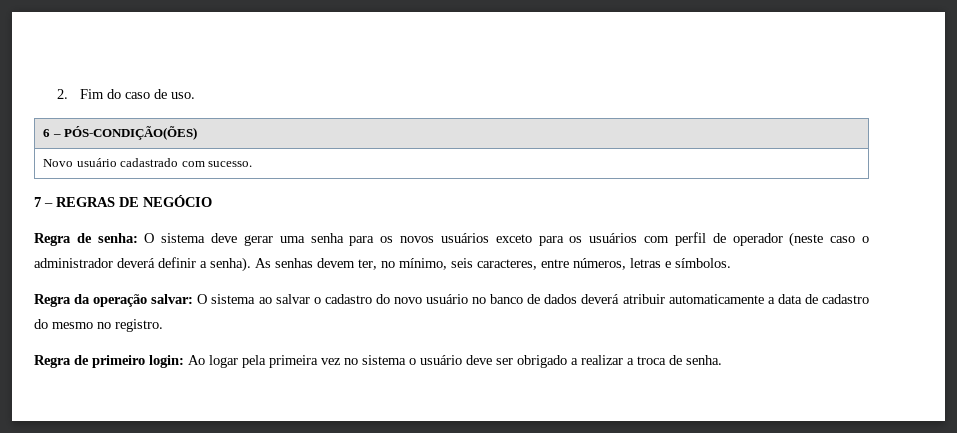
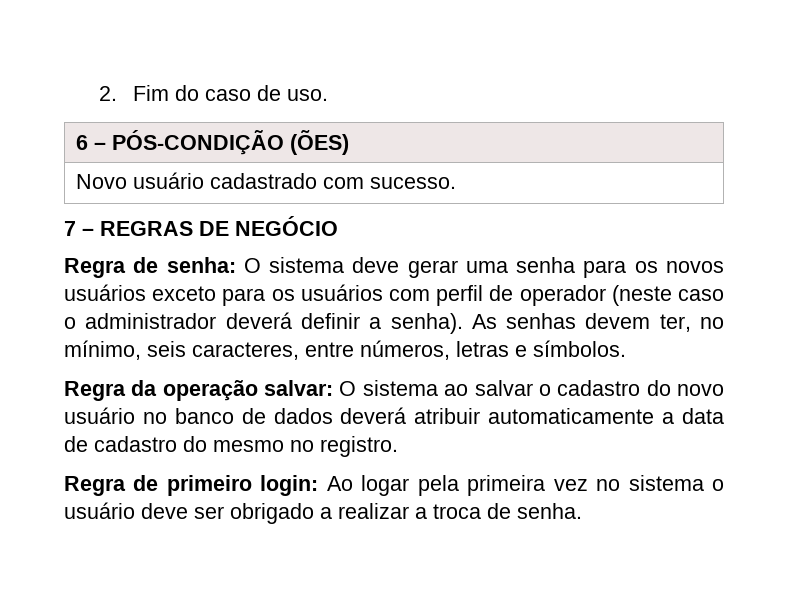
- 6 – PÓS-CONDIÇÃO(ÕES)
+ 6 – PÓS-CONDIÇÃO (ÕES)

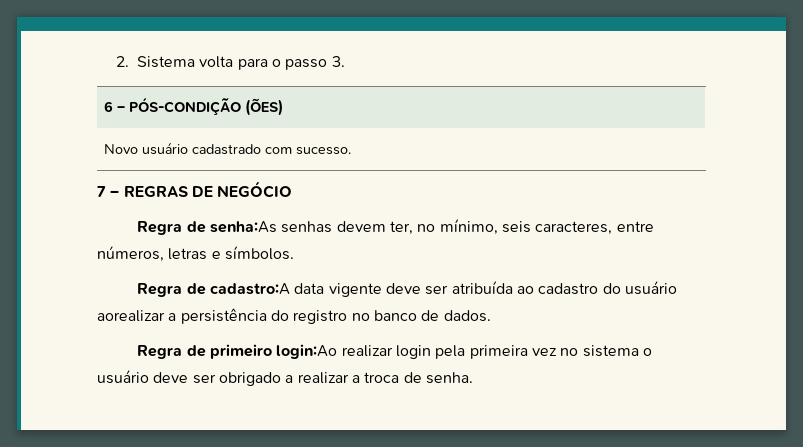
- 2. Fim do caso de uso.
+ 2. Sistema volta para o passo 3.
- Regra de senha: O sistema deve gerar uma senha para os novos usuários exceto para os usuários com perfil de operador (neste caso o administrador deverá definir a senha). As senhas devem ter, no mínimo, seis caracteres, entre números, letras e símbolos.
+ Regra de senha:As senhas devem ter, no mínimo, seis caracteres, entre números, letras e símbolos.
- Regra da operação salvar: O sistema ao salvar o cadastro do novo usuário no banco de dados deverá atribuir automaticamente a data de cadastro do mesmo no registro.
+ Regra de cadastro:A data vigente deve ser atribuída ao cadastro do usuário aorealizar a persistência do registro no banco de dados.
- Regra de primeiro login: Ao logar pela primeira vez no sistema o usuário deve ser obrigado a realizar a troca de senha.
+ Regra de primeiro login:Ao realizar login pela primeira vez no sistema o usuário deve ser obrigado a realizar a troca de senha.

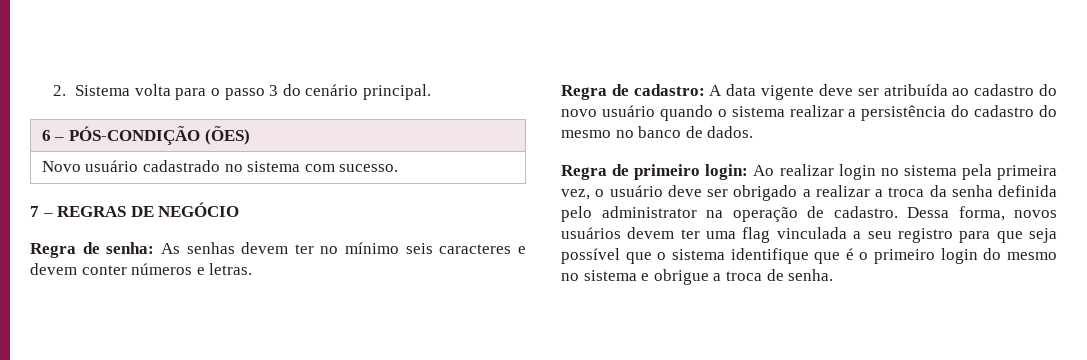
- 2. Sistema volta para o passo 3.
+ 2. Sistema volta para o passo 3 do cenário principal.
- Novo usuário cadastrado com sucesso.
+ Novo usuário cadastrado no sistema com sucesso.
- Regra de senha:As senhas devem ter, no mínimo, seis caracteres, entre números, letras e símbolos.
- Regra de cadastro:A data vigente deve ser atribuída ao cadastro do usuário aorealizar a persistência do registro no banco de dados.
+ Regra de senha: As senhas devem ter no mínimo seis caracteres e devem conter números e letras.
+ Regra de cadastro: A data vigente deve ser atribuída ao cadastro do novo usuário quando o sistema realizar a persistência do cadastro do mesmo no banco de dados.
- Regra de primeiro login:Ao realizar login pela primeira vez no sistema o usuário deve ser obrigado a realizar a troca de senha.
+ Regra de primeiro login: Ao realizar login no sistema pela primeira vez, o usuário deve ser obrigado a realizar a troca da senha definida pelo administrator na operação de cadastro. Dessa forma, novos usuários devem ter uma flag vinculada a seu registro para que seja possível que o sistema identifique que é o primeiro login do mesmo no sistema e obrigue a troca de senha.

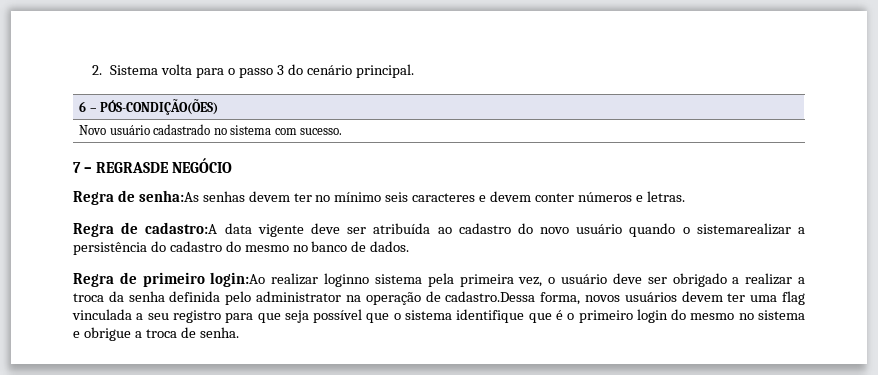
- 6 – PÓS-CONDIÇÃO (ÕES)
+ 6 – PÓS-CONDIÇÃO(ÕES)
- 7 – REGRAS DE NEGÓCIO
+ 7 – REGRASDE NEGÓCIO
- Regra de senha: As senhas devem ter no mínimo seis caracteres e devem conter números e letras.
+ Regra de senha:As senhas devem ter no mínimo seis caracteres e devem conter números e letras.
- Regra de cadastro: A data vigente deve ser atribuída ao cadastro do novo usuário quando o sistema realizar a persistência do cadastro do mesmo no banco de dados.
+ Regra de cadastro:A data vigente deve ser atribuída ao cadastro do novo usuário quando o sistemarealizar a persistência do cadastro do mesmo no banco de dados.
- Regra de primeiro login: Ao realizar login no sistema pela primeira vez, o usuário deve ser obrigado a realizar a troca da senha definida pelo administrator na operação de cadastro. Dessa forma, novos usuários devem ter uma flag vinculada a seu registro para que seja possível que o sistema identifique que é o primeiro login do mesmo no sistema e obrigue a troca de senha.
+ Regra de primeiro login:Ao realizar loginno sistema pela primeira vez, o usuário deve ser obrigado a realizar a troca da senha definida pelo administrator na operação de cadastro.Dessa forma, novos usuários devem ter uma flag vinculada a seu registro para que seja possível que o sistema identifique que é o primeiro login do mesmo no sistema e obrigue a troca de senha.

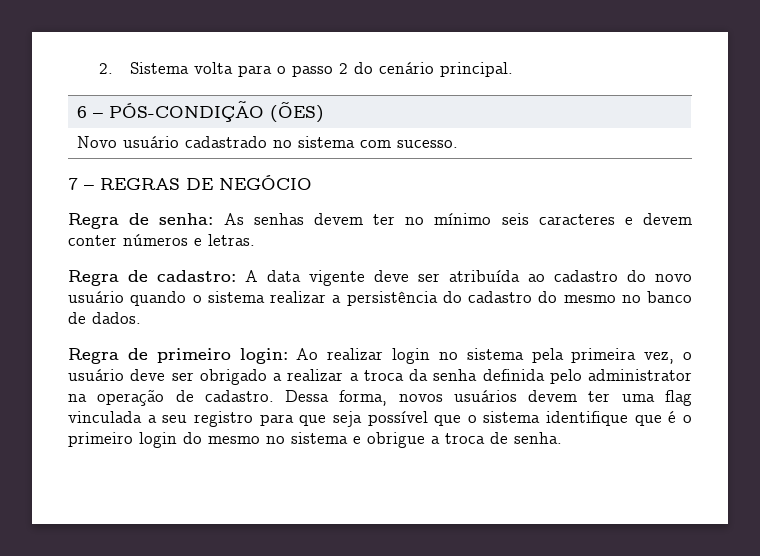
- 2. Sistema volta para o passo 3 do cenário principal.
+ 2. Sistema volta para o passo 2 do cenário principal.
- 6 – PÓS-CONDIÇÃO(ÕES)
+ 6 – PÓS-CONDIÇÃO (ÕES)
- 7 – REGRASDE NEGÓCIO
+ 7 – REGRAS DE NEGÓCIO
- Regra de senha:As senhas devem ter no mínimo seis caracteres e devem conter números e letras.
+ Regra de senha: As senhas devem ter no mínimo seis caracteres e devem conter números e letras.
- Regra de cadastro:A data vigente deve ser atribuída ao cadastro do novo usuário quando o sistemarealizar a persistência do cadastro do mesmo no banco de dados.
+ Regra de cadastro: A data vigente deve ser atribuída ao cadastro do novo usuário quando o sistema realizar a persistência do cadastro do mesmo no banco de dados.
- Regra de primeiro login:Ao realizar loginno sistema pela primeira vez, o usuário deve ser obrigado a realizar a troca da senha definida pelo administrator na operação de cadastro.Dessa forma, novos usuários devem ter uma flag vinculada a seu registro para que seja possível que o sistema identifique que é o primeiro login do mesmo no sistema e obrigue a troca de senha.
+ Regra de primeiro login: Ao realizar login no sistema pela primeira vez, o usuário deve ser obrigado a realizar a troca da senha definida pelo administrator na operação de cadastro. Dessa forma, novos usuários devem ter uma flag vinculada a seu registro para que seja possível que o sistema identifique que é o primeiro login do mesmo no sistema e obrigue a troca de senha.

